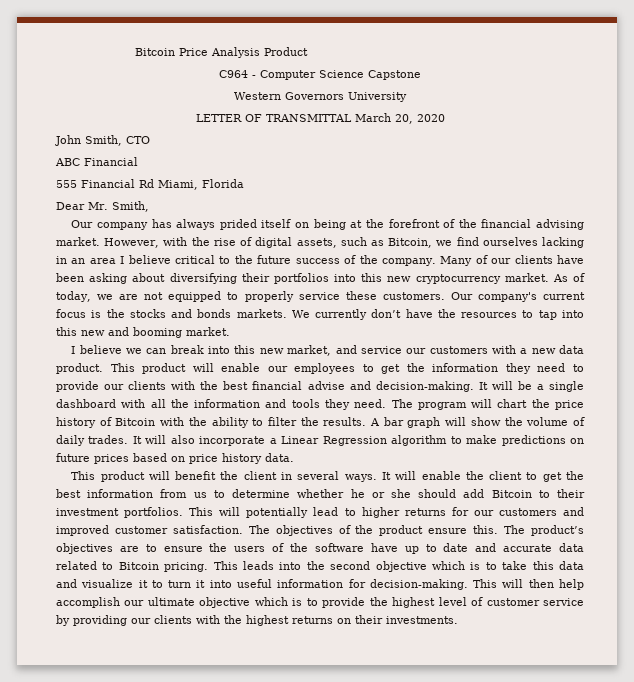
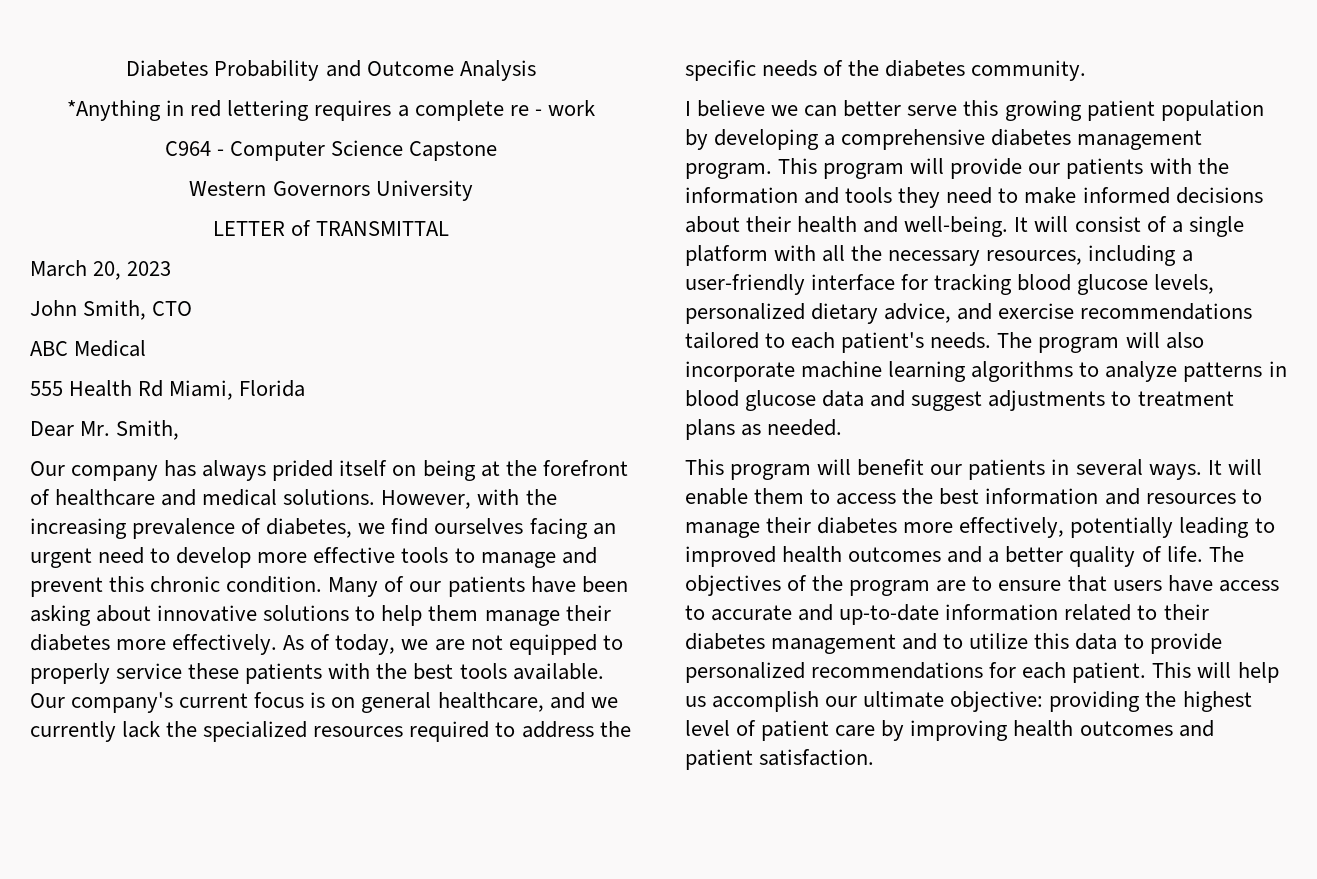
- Bitcoin Price Analysis Product
+ Diabetes Probability and Outcome Analysis
+ *Anything in red lettering requires a complete re - work
- LETTER OF TRANSMITTAL March 20, 2020
+ LETTER of TRANSMITTAL
+ March 20, 2023
- ABC Financial
+ ABC Medical
- 555 Financial Rd Miami, Florida
+ 555 Health Rd Miami, Florida
- Our company has always prided itself on being at the forefront of the financial advising market. However, with the rise of digital assets, such as Bitcoin, we find ourselves lacking in an area I believe critical to the future success of the company.
+ Our company has always prided itself on being at the forefront of healthcare and medical solutions. However, with the increasing prevalence of diabetes, we find ourselves facing an urgent need to develop more effective tools to manage and prevent this chronic condition.
- Many of our clients have been asking about diversifying their portfolios into this new cryptocurrency market.
+ Many of our patients have been asking about innovative solutions to help them manage their diabetes more effectively.
- As of today, we are not equipped to properly service these customers.
+ As of today, we are not equipped to properly service these patients with the best tools available.
- Our company's current focus is the stocks and bonds markets. We currently don’t have the resources to tap into this new and booming market.
- I believe we can break into this new market, and service our customers with a new data product. This product will enable our employees to get the information they need to provide our clients with the best financial advise and decision-making. It will be a single dashboard with all the information and tools they need. The program will chart the price history of Bitcoin with the ability to filter the results. A bar graph will show the volume of daily trades. It will also incorporate a Linear Regression algorithm to make predictions on future prices based on price history data.
- This product will benefit the client in several ways.
+ Our company's current focus is on general healthcare, and we currently lack the specialized resources required to address the specific needs of the diabetes community.
+ I believe we can better serve this growing patient population by developing a comprehensive diabetes management program. This program will provide our patients with the information and tools they need to make informed decisions about their health and well-being. It will consist of a single platform with all the necessary resources, including a user-friendly interface for tracking blood glucose levels, personalized dietary advice, and exercise recommendations tailored to each patient's needs. The program will also incorporate machine learning algorithms to analyze patterns in blood glucose data and suggest adjustments to treatment plans as needed.
+ This program will benefit our patients in several ways.
- It will enable the client to get the best information from us to determine whether he or she should add Bitcoin to their investment portfolios. This will potentially lead to higher returns for our customers and improved customer satisfaction. The objectives of the product ensure this. The product’s objectives are to ensure the users of the software have up to date and accurate data related to Bitcoin pricing. This leads into the second objective which is to take this data and visualize it to turn it into useful information for decision-making. This will then help accomplish our ultimate objective which is to provide the highest level of customer service by providing our clients with the highest returns on their investments.
+ It will enable them to access the best information and resources to manage their diabetes more effectively, potentially leading to improved health outcomes and a better quality of life. The objectives of the program are to ensure that users have access to accurate and up-to-date information related to their diabetes management and to utilize this data to provide personalized recommendations for each patient. This will help us accomplish our ultimate objective: providing the highest level of patient care by improving health outcomes and patient satisfaction.

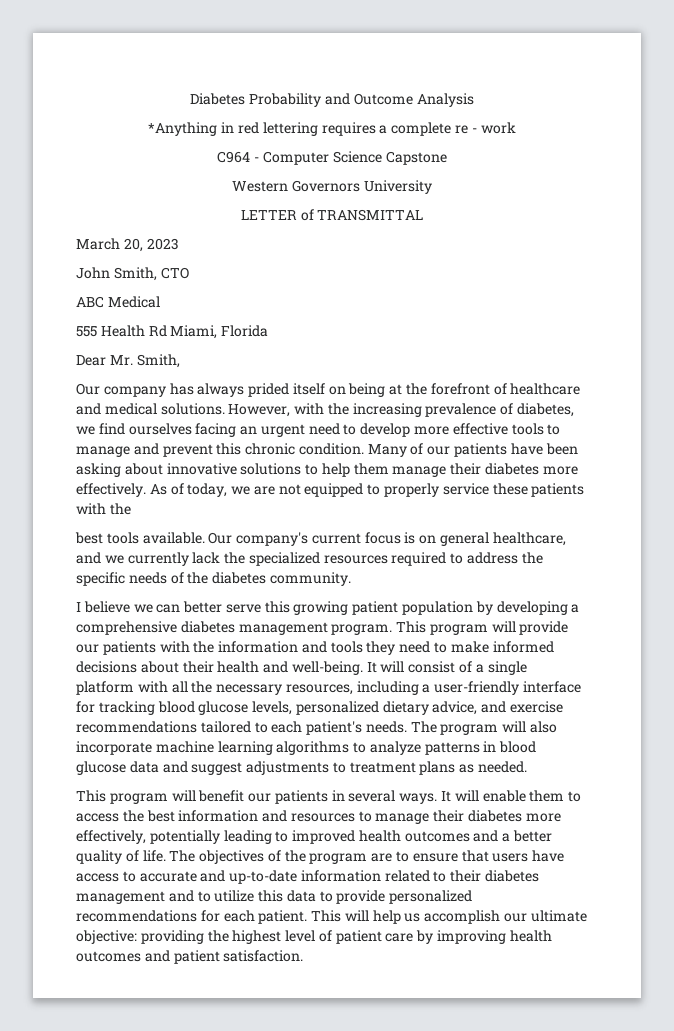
- As of today, we are not equipped to properly service these patients with the best tools available.
+ As of today, we are not equipped to properly service these patients with the
+ best tools available.

